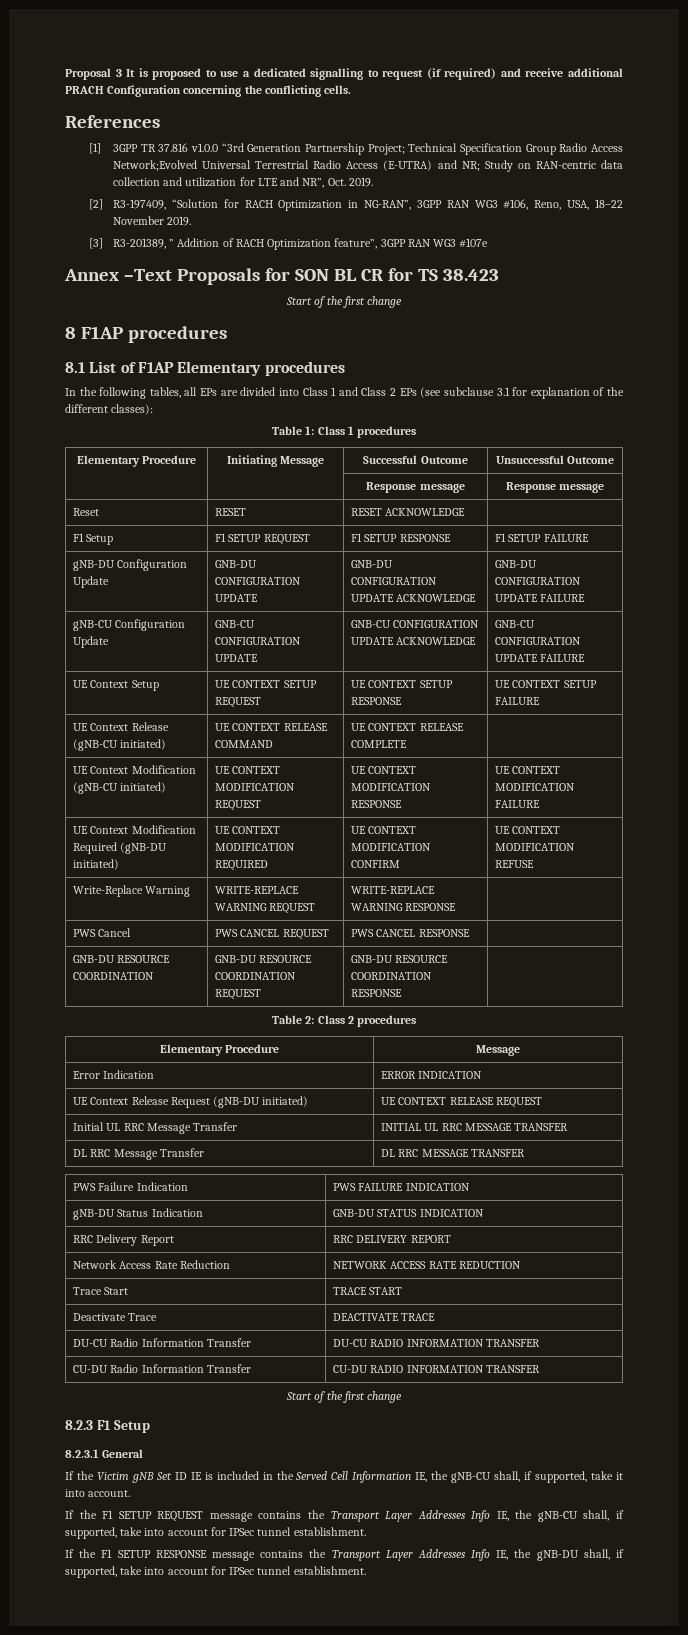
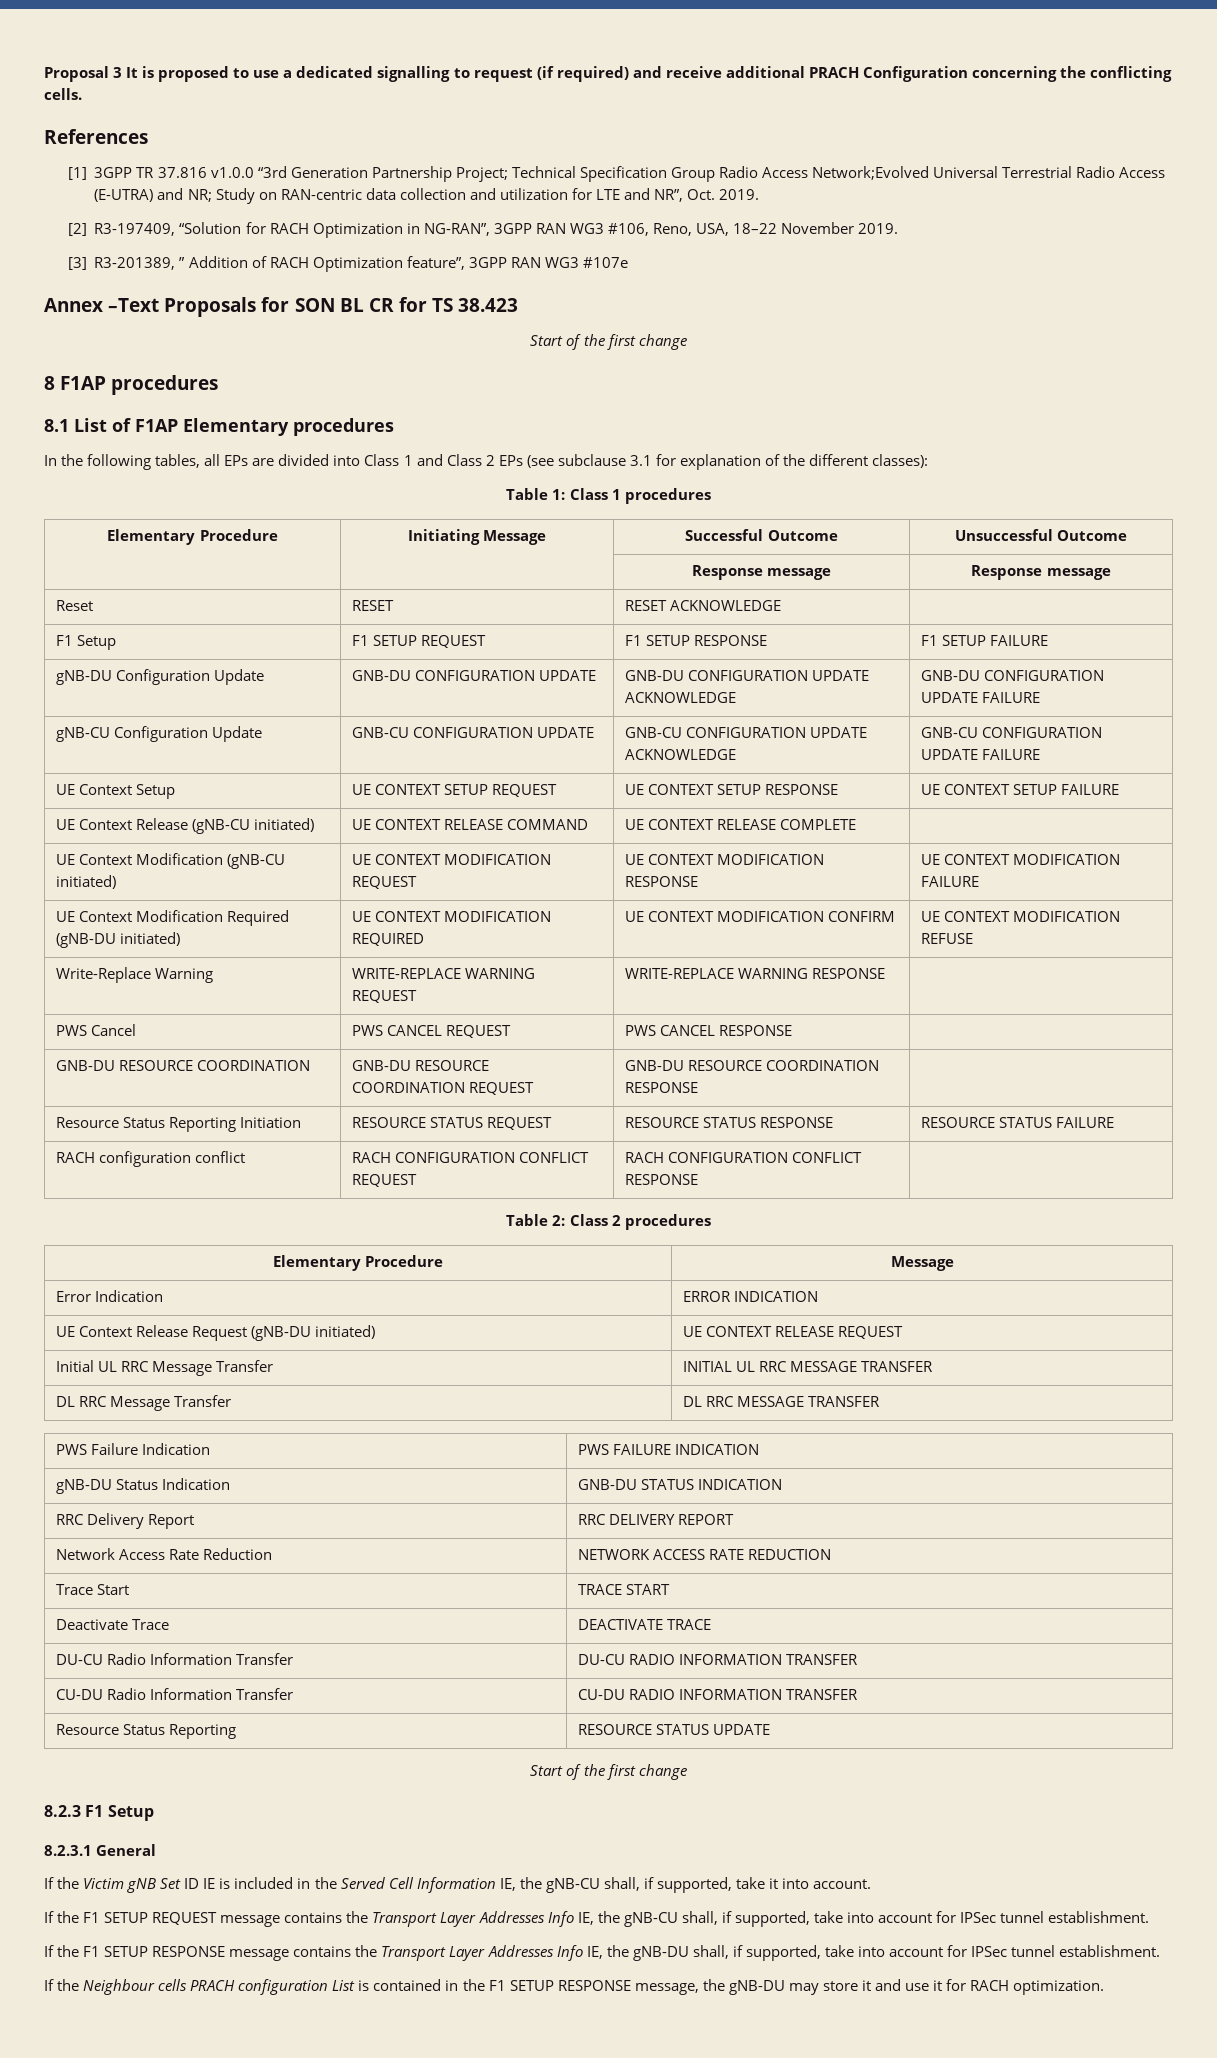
+ Resource Status Reporting Initiation | RESOURCE STATUS REQUEST | RESOURCE STATUS RESPONSE | RESOURCE STATUS FAILURE
+ RACH configuration conflict | RACH CONFIGURATION CONFLICT REQUEST | RACH CONFIGURATION CONFLICT RESPONSE |
+ Resource Status Reporting | RESOURCE STATUS UPDATE
+ If the Neighbour cells PRACH configuration List is contained in the F1 SETUP RESPONSE message, the gNB-DU may store it and use it for RACH optimization.

